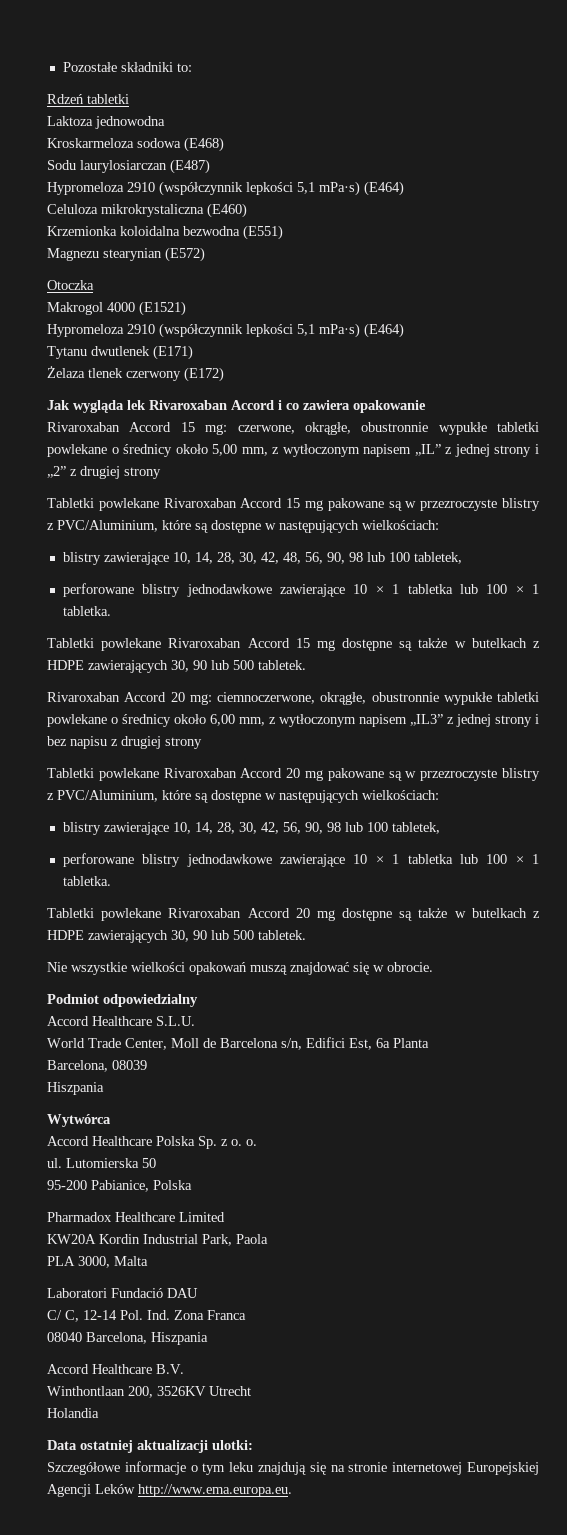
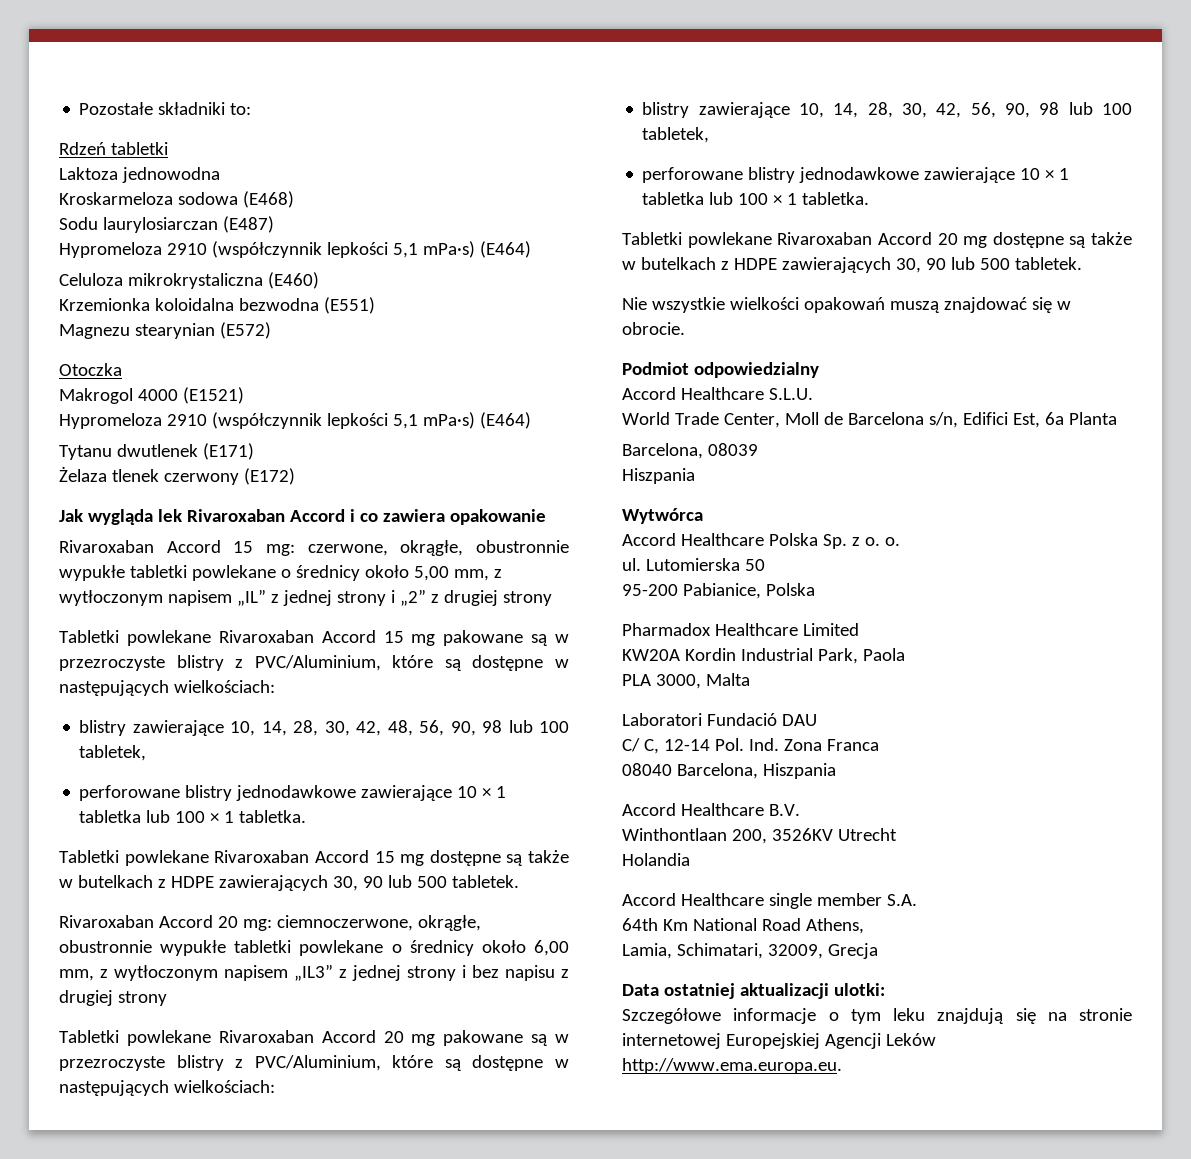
+ Accord Healthcare single member S.A.
+ 64th Km National Road Athens,
+ Lamia, Schimatari, 32009, Grecja

